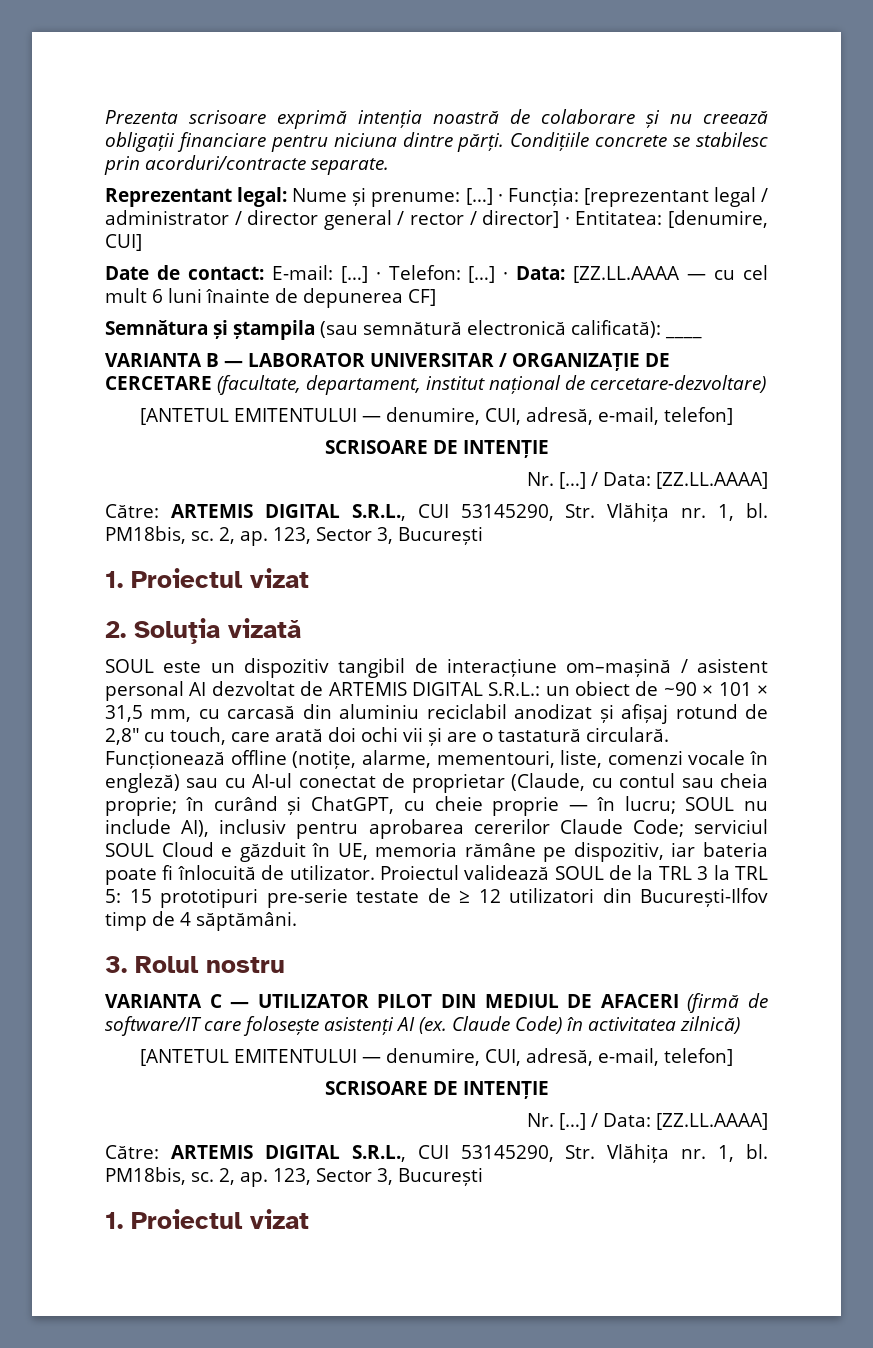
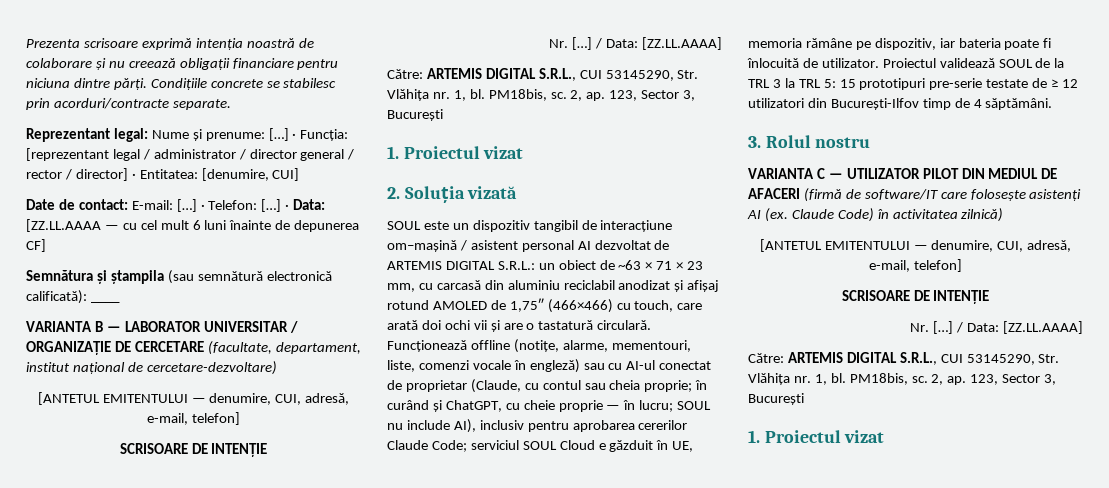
- SOUL este un dispozitiv tangibil de interacțiune om–mașină / asistent personal AI dezvoltat de ARTEMIS DIGITAL S.R.L.: un obiect de ~90 × 101 × 31,5 mm, cu carcasă din aluminiu reciclabil anodizat și afișaj rotund de 2,8″ cu touch, care arată doi ochi vii și are o tastatură circulară.
+ SOUL este un dispozitiv tangibil de interacțiune om–mașină / asistent personal AI dezvoltat de ARTEMIS DIGITAL S.R.L.: un obiect de ~63 × 71 × 23 mm, cu carcasă din aluminiu reciclabil anodizat și afișaj rotund AMOLED de 1,75″ (466×466) cu touch, care arată doi ochi vii și are o tastatură circulară.

